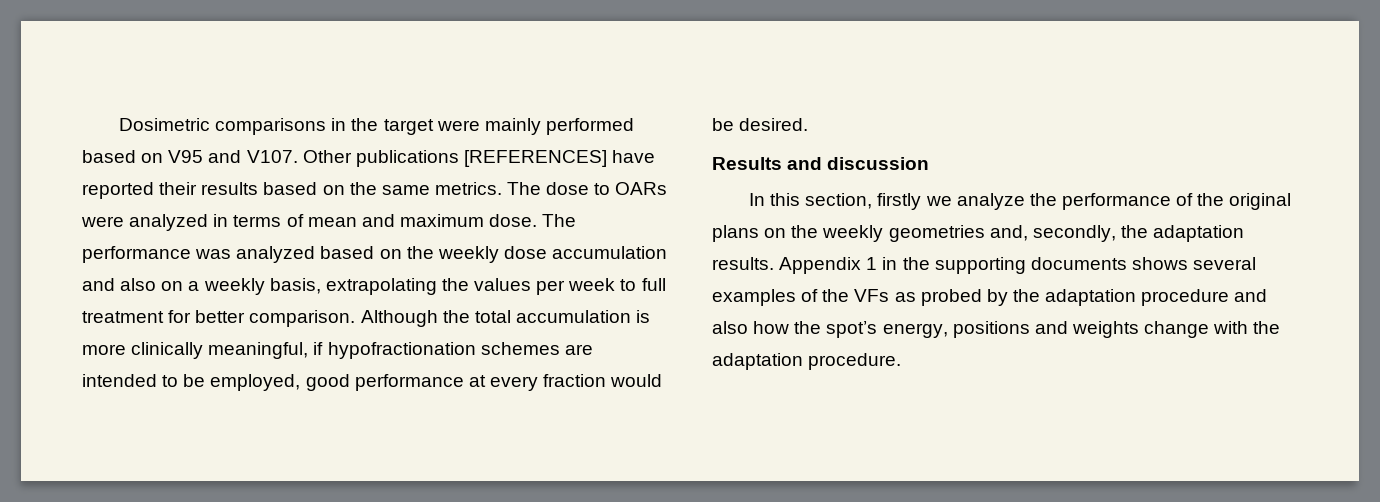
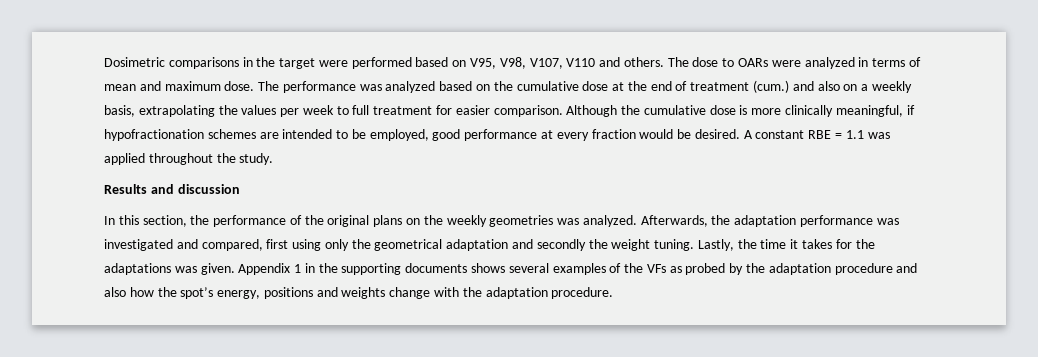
- Dosimetric comparisons in the target were mainly performed based on V95 and V107. Other publications [REFERENCES] have reported their results based on the same metrics.
+ Dosimetric comparisons in the target were performed based on V95, V98, V107, V110 and others.
- The performance was analyzed based on the weekly dose accumulation and also on a weekly basis, extrapolating the values per week to full treatment for better comparison.
+ The performance was analyzed based on the cumulative dose at the end of treatment (cum.) and also on a weekly basis, extrapolating the values per week to full treatment for easier comparison.
- Although the total accumulation is more clinically meaningful, if hypofractionation schemes are intended to be employed, good performance at every fraction would be desired.
+ Although the cumulative dose is more clinically meaningful, if hypofractionation schemes are intended to be employed, good performance at every fraction would be desired. A constant RBE = 1.1 was applied throughout the study.
- In this section, firstly we analyze the performance of the original plans on the weekly geometries and, secondly, the adaptation results.
+ In this section, the performance of the original plans on the weekly geometries was analyzed. Afterwards, the adaptation performance was investigated and compared, first using only the geometrical adaptation and secondly the weight tuning. Lastly, the time it takes for the adaptations was given.

